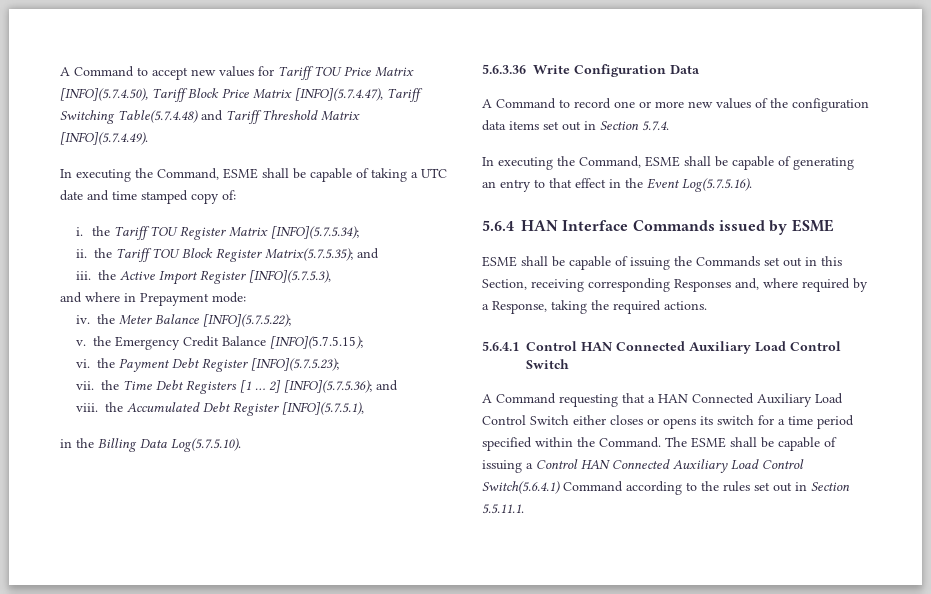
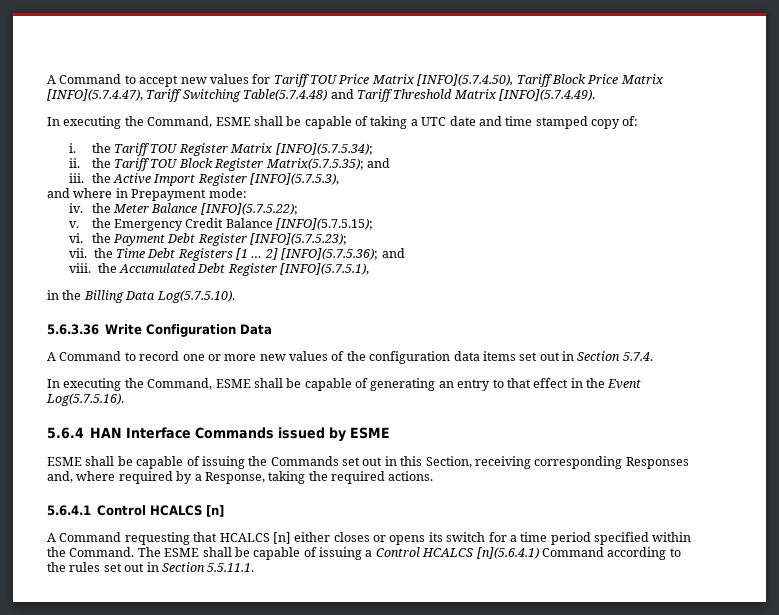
- 5.6.4.1 Control HAN Connected Auxiliary Load Control Switch
- A Command requesting that a HAN Connected Auxiliary Load Control Switch either closes or opens its switch for a time period specified within the Command.
+ 5.6.4.1 Control HCALCS [n]
+ A Command requesting that HCALCS [n] either closes or opens its switch for a time period specified within the Command.
- The ESME shall be capable of issuing a Control HAN Connected Auxiliary Load Control Switch(5.6.4.1) Command according to the rules set out in Section 5.5.11.1.
+ The ESME shall be capable of issuing a Control HCALCS [n](5.6.4.1) Command according to the rules set out in Section 5.5.11.1.

